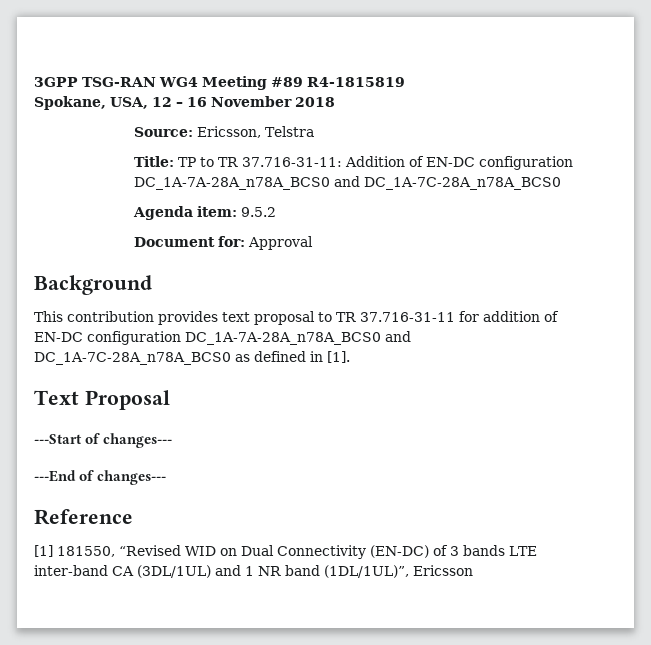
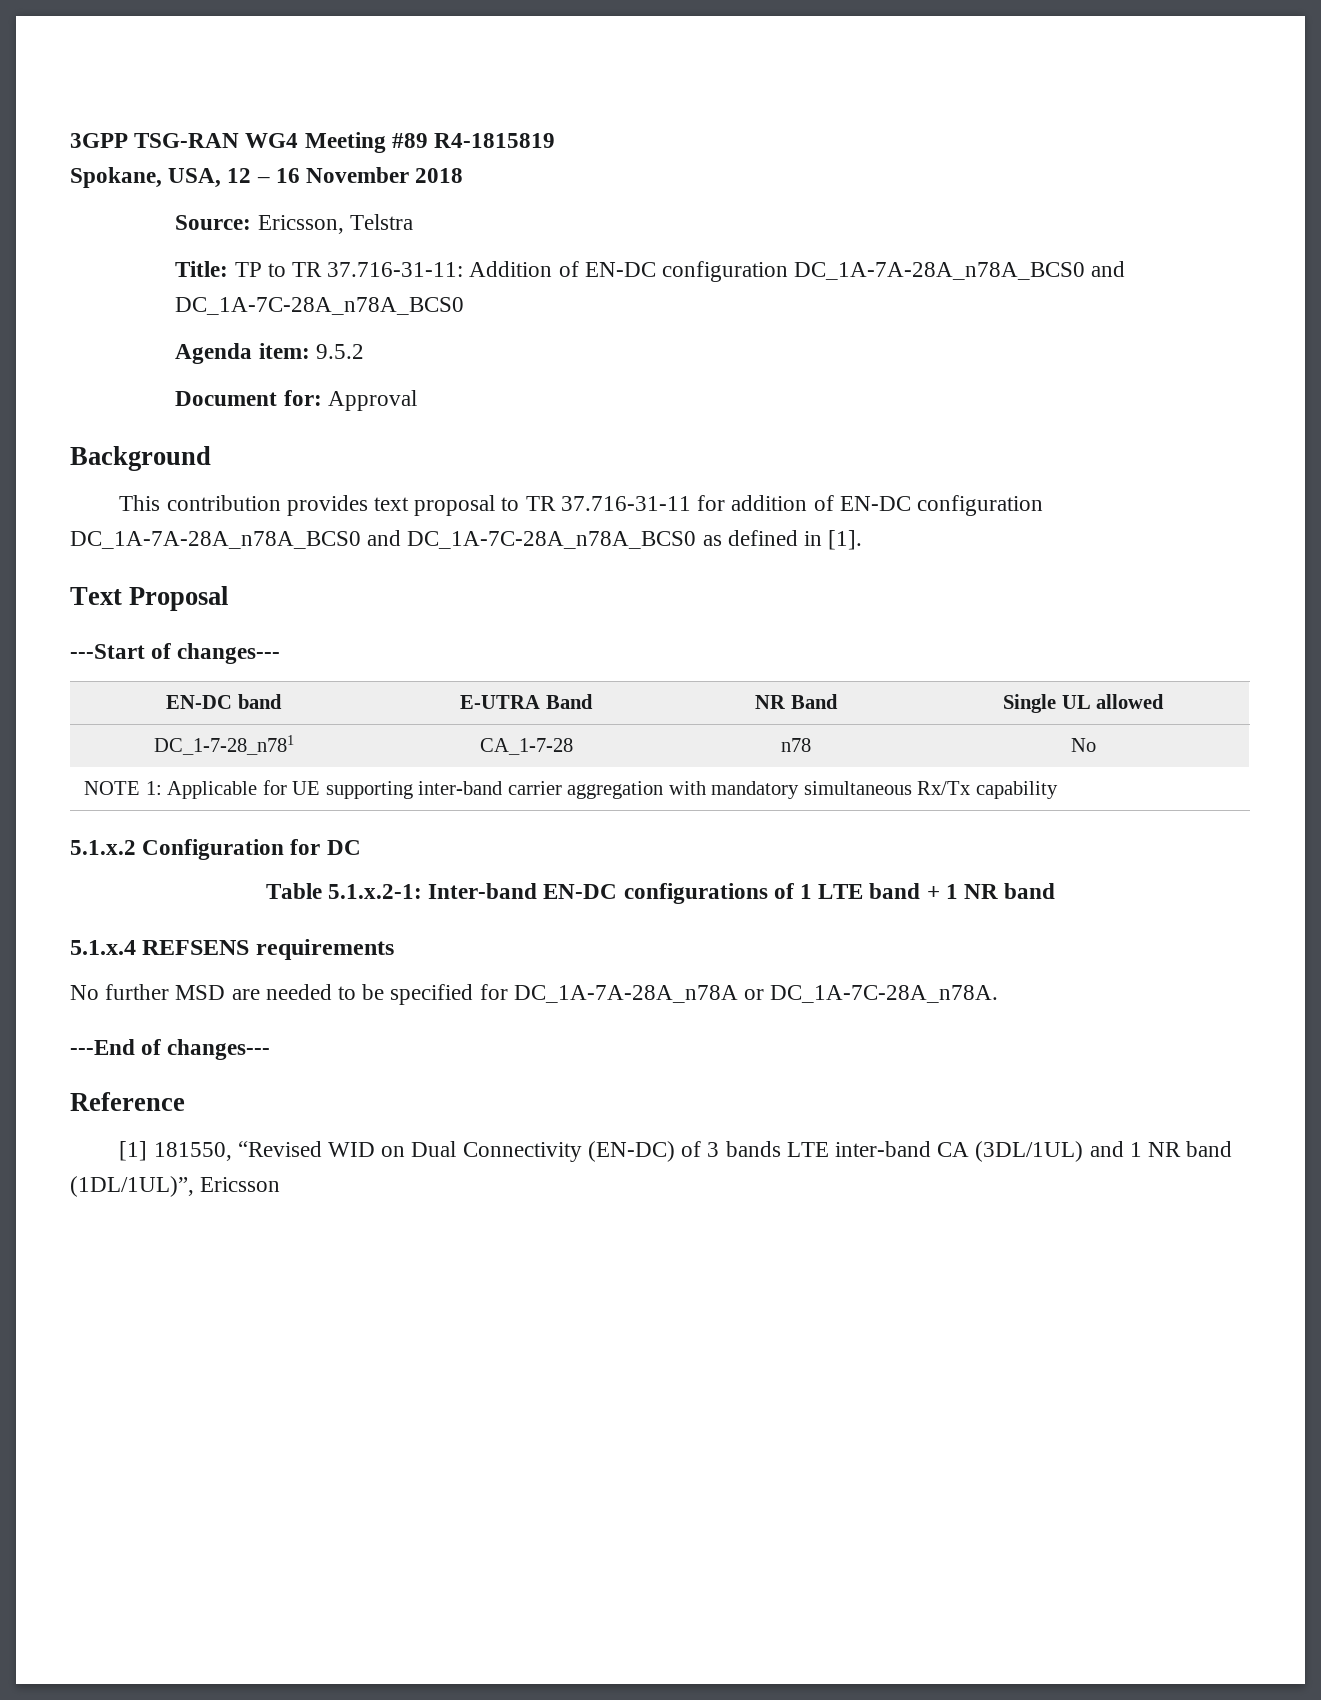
+ EN-DC band | E-UTRA Band | NR Band | Single UL allowed
+ DC_1-7-28_n781 | CA_1-7-28 | n78 | No
+ NOTE 1: Applicable for UE supporting inter-band carrier aggregation with mandatory simultaneous Rx/Tx capability
+ 5.1.x.2 Configuration for DC
+ Table 5.1.x.2-1: Inter-band EN-DC configurations of 1 LTE band + 1 NR band
+ 5.1.x.4 REFSENS requirements
+ No further MSD are needed to be specified for DC_1A-7A-28A_n78A or DC_1A-7C-28A_n78A.

